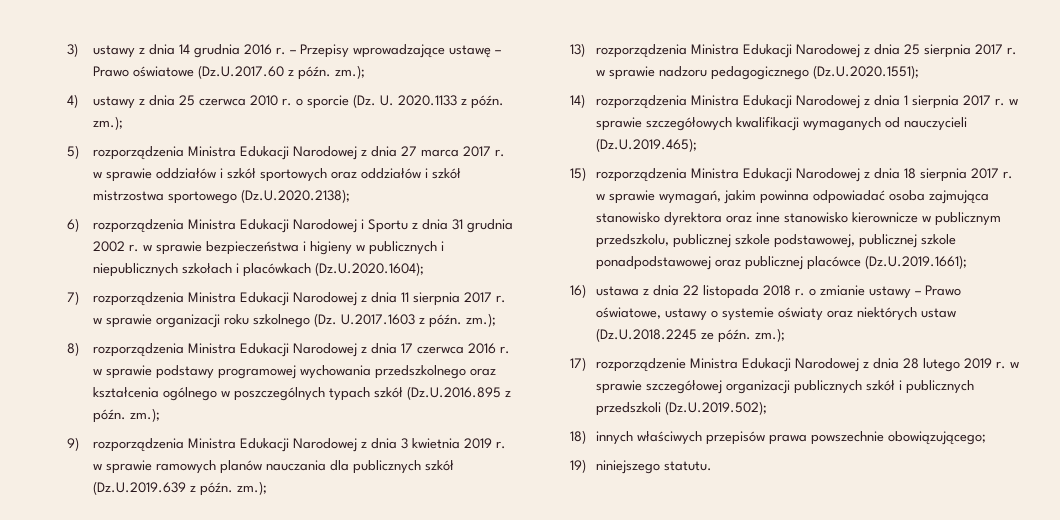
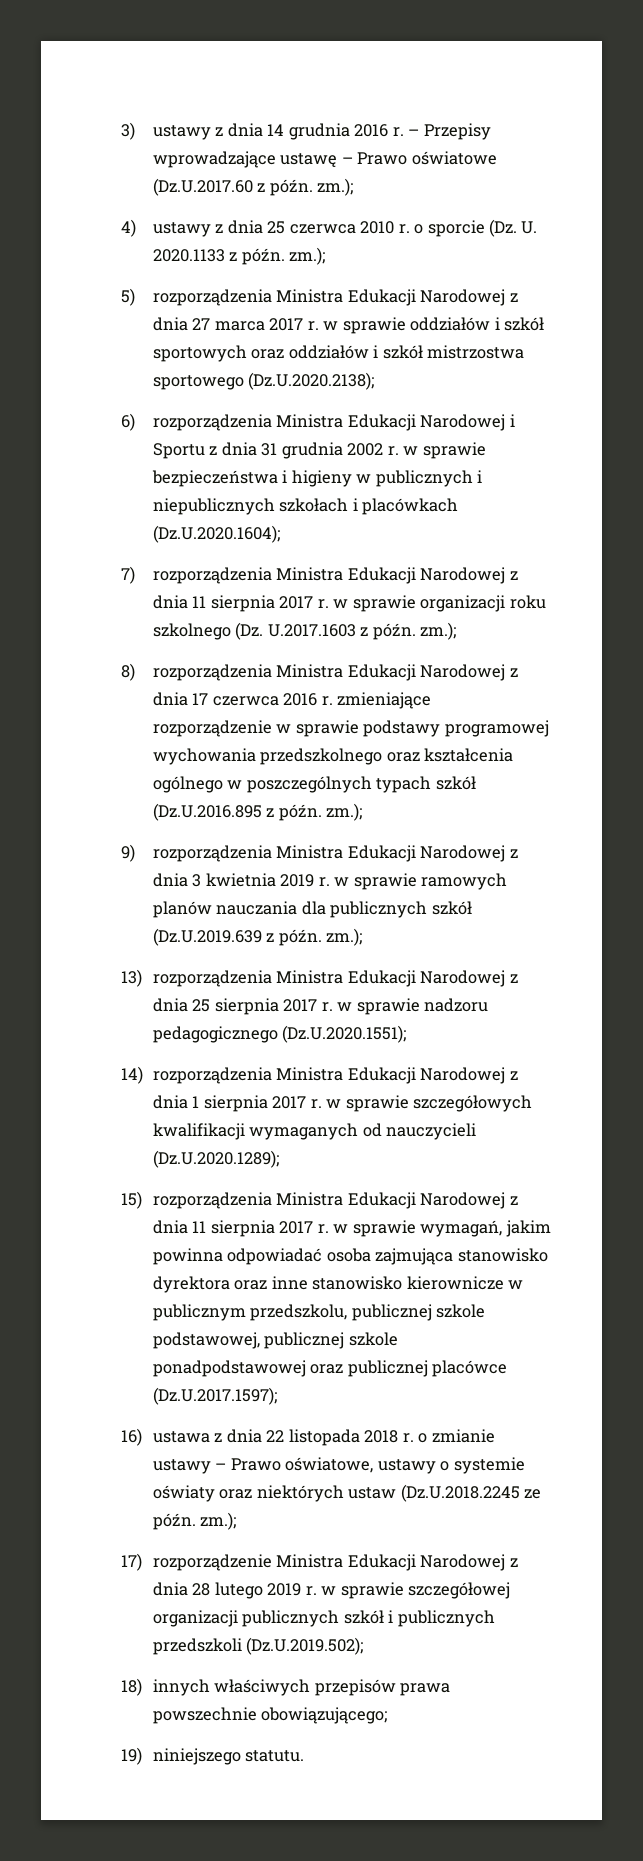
- 8) rozporządzenia Ministra Edukacji Narodowej z dnia 17 czerwca 2016 r. w sprawie podstawy programowej wychowania przedszkolnego oraz kształcenia ogólnego w poszczególnych typach szkół (Dz.U.2016.895 z późn. zm.);
+ 8) rozporządzenia Ministra Edukacji Narodowej z dnia 17 czerwca 2016 r. zmieniające rozporządzenie w sprawie podstawy programowej wychowania przedszkolnego oraz kształcenia ogólnego w poszczególnych typach szkół (Dz.U.2016.895 z późn. zm.);
- 14) rozporządzenia Ministra Edukacji Narodowej z dnia 1 sierpnia 2017 r. w sprawie szczegółowych kwalifikacji wymaganych od nauczycieli (Dz.U.2019.465);
+ 14) rozporządzenia Ministra Edukacji Narodowej z dnia 1 sierpnia 2017 r. w sprawie szczegółowych kwalifikacji wymaganych od nauczycieli (Dz.U.2020.1289);
- 15) rozporządzenia Ministra Edukacji Narodowej z dnia 18 sierpnia 2017 r. w sprawie wymagań, jakim powinna odpowiadać osoba zajmująca stanowisko dyrektora oraz inne stanowisko kierownicze w publicznym przedszkolu, publicznej szkole podstawowej, publicznej szkole ponadpodstawowej oraz publicznej placówce (Dz.U.2019.1661);
+ 15) rozporządzenia Ministra Edukacji Narodowej z dnia 11 sierpnia 2017 r. w sprawie wymagań, jakim powinna odpowiadać osoba zajmująca stanowisko dyrektora oraz inne stanowisko kierownicze w publicznym przedszkolu, publicznej szkole podstawowej, publicznej szkole ponadpodstawowej oraz publicznej placówce (Dz.U.2017.1597);

